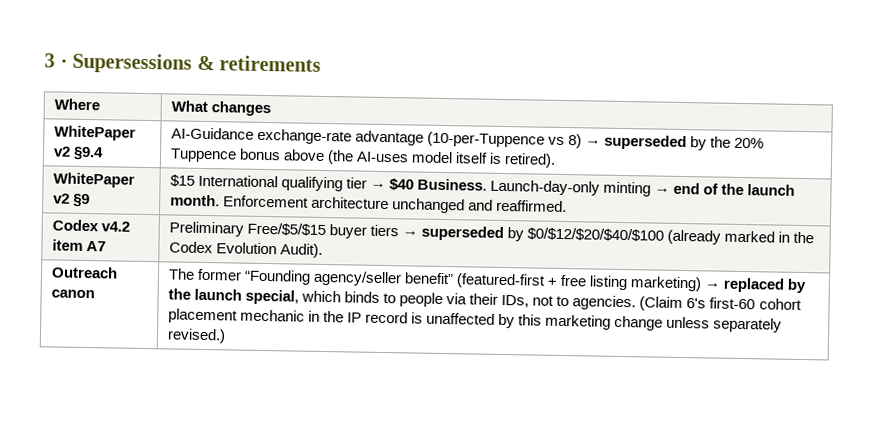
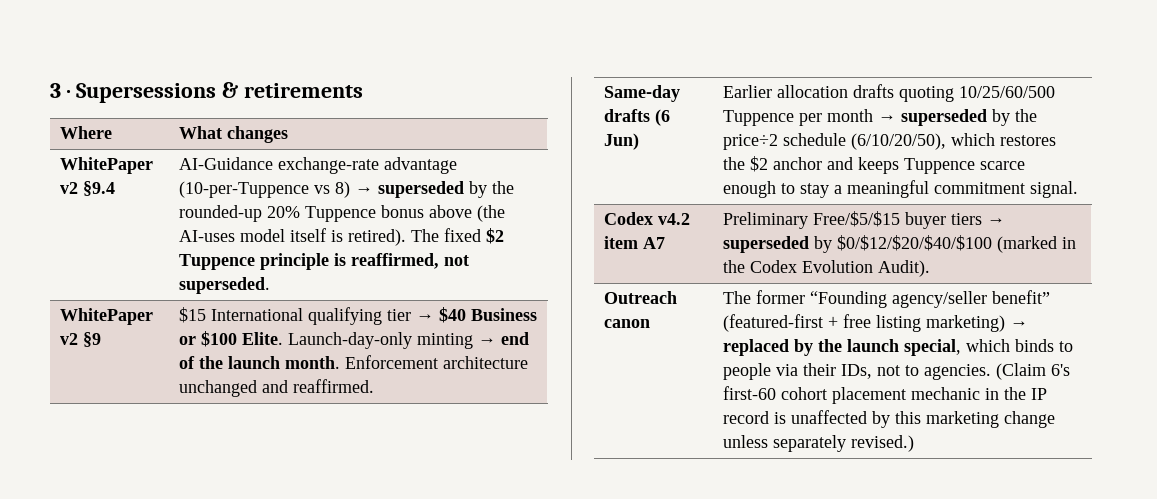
- WhitePaper v2 §9.4 | AI-Guidance exchange-rate advantage (10-per-Tuppence vs 8) → superseded by the 20% Tuppence bonus above (the AI-uses model itself is retired).
+ WhitePaper v2 §9.4 | AI-Guidance exchange-rate advantage (10-per-Tuppence vs 8) → superseded by the rounded-up 20% Tuppence bonus above (the AI-uses model itself is retired). The fixed $2 Tuppence principle is reaffirmed, not superseded.
- WhitePaper v2 §9 | $15 International qualifying tier → $40 Business. Launch-day-only minting → end of the launch month. Enforcement architecture unchanged and reaffirmed.
+ WhitePaper v2 §9 | $15 International qualifying tier → $40 Business or $100 Elite. Launch-day-only minting → end of the launch month. Enforcement architecture unchanged and reaffirmed.
+ Same-day drafts (6 Jun) | Earlier allocation drafts quoting 10/25/60/500 Tuppence per month → superseded by the price÷2 schedule (6/10/20/50), which restores the $2 anchor and keeps Tuppence scarce enough to stay a meaningful commitment signal.
- Codex v4.2 item A7 | Preliminary Free/$5/$15 buyer tiers → superseded by $0/$12/$20/$40/$100 (already marked in the Codex Evolution Audit).
+ Codex v4.2 item A7 | Preliminary Free/$5/$15 buyer tiers → superseded by $0/$12/$20/$40/$100 (marked in the Codex Evolution Audit).

